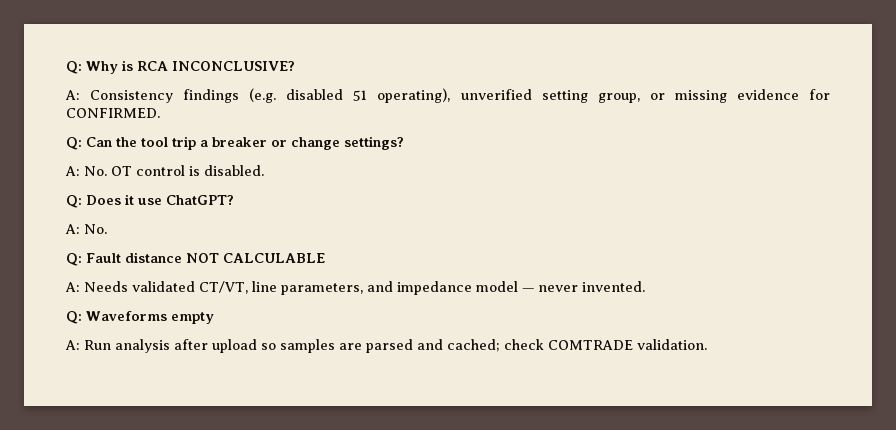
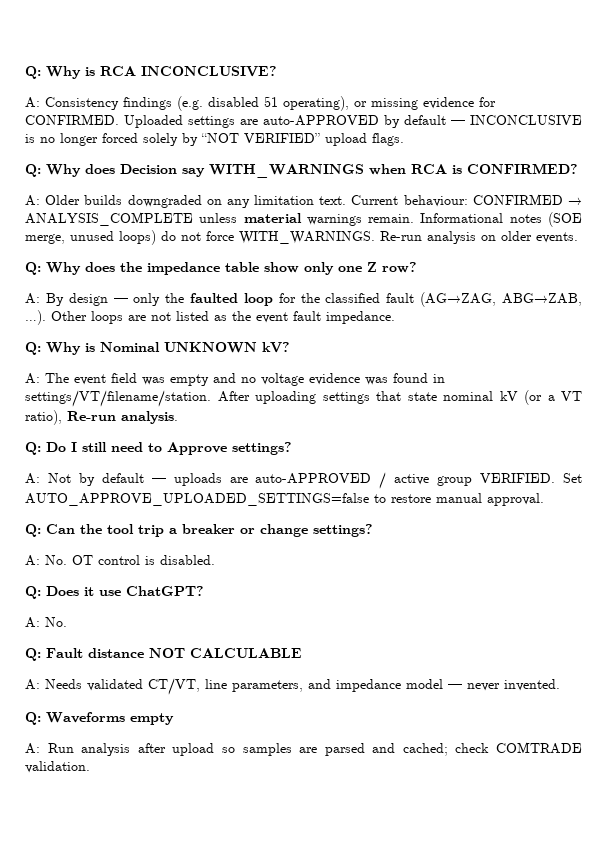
- A: Consistency findings (e.g. disabled 51 operating), unverified setting group, or missing evidence for CONFIRMED.
+ A: Consistency findings (e.g. disabled 51 operating), or missing evidence for CONFIRMED. Uploaded settings are auto-APPROVED by default — INCONCLUSIVE is no longer forced solely by “NOT VERIFIED” upload flags.
+ Q: Why does Decision say WITH_WARNINGS when RCA is CONFIRMED?
+ A: Older builds downgraded on any limitation text. Current behaviour: CONFIRMED → ANALYSIS_COMPLETE unless material warnings remain. Informational notes (SOE merge, unused loops) do not force WITH_WARNINGS. Re-run analysis on older events.
+ Q: Why does the impedance table show only one Z row?
+ A: By design — only the faulted loop for the classified fault (AG→ZAG, ABG→ZAB, …). Other loops are not listed as the event fault impedance.
+ Q: Why is Nominal UNKNOWN kV?
+ A: The event field was empty and no voltage evidence was found in settings/VT/filename/station. After uploading settings that state nominal kV (or a VT ratio), Re-run analysis.
+ Q: Do I still need to Approve settings?
+ A: Not by default — uploads are auto-APPROVED / active group VERIFIED. Set AUTO_APPROVE_UPLOADED_SETTINGS=false to restore manual approval.

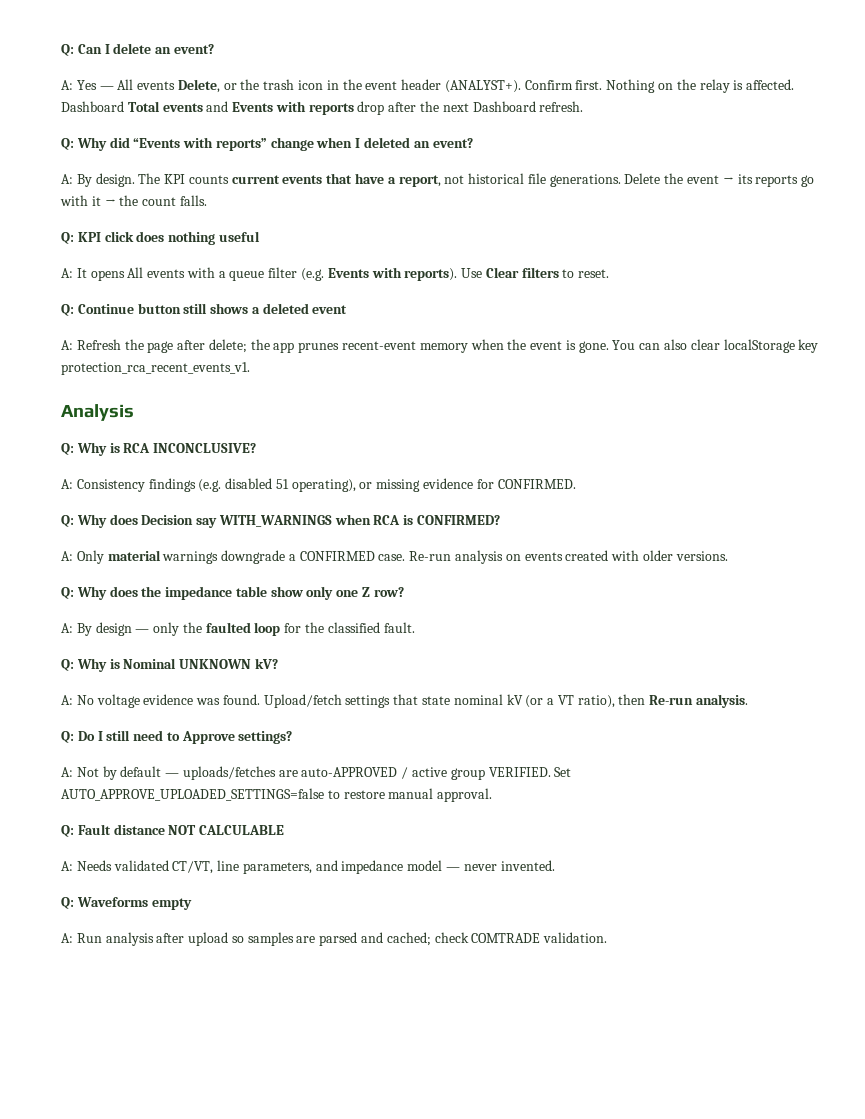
+ Q: Can I delete an event?
+ A: Yes — All events Delete, or the trash icon in the event header (ANALYST+). Confirm first. Nothing on the relay is affected. Dashboard Total events and Events with reports drop after the next Dashboard refresh.
+ Q: Why did “Events with reports” change when I deleted an event?
+ A: By design. The KPI counts current events that have a report, not historical file generations. Delete the event → its reports go with it → the count falls.
+ Q: KPI click does nothing useful
+ A: It opens All events with a queue filter (e.g. Events with reports). Use Clear filters to reset.
+ Q: Continue button still shows a deleted event
+ A: Refresh the page after delete; the app prunes recent-event memory when the event is gone. You can also clear localStorage key protection_rca_recent_events_v1.
+ Analysis
- Uploaded settings are auto-APPROVED by default — INCONCLUSIVE is no longer forced solely by “NOT VERIFIED” upload flags.
- A: Older builds downgraded on any limitation text. Current behaviour: CONFIRMED → ANALYSIS_COMPLETE unless material warnings remain. Informational notes (SOE merge, unused loops) do not force WITH_WARNINGS. Re-run analysis on older events.
+ A: Only material warnings downgrade a CONFIRMED case. Re-run analysis on events created with older versions.
- A: By design — only the faulted loop for the classified fault (AG→ZAG, ABG→ZAB, …). Other loops are not listed as the event fault impedance.
+ A: By design — only the faulted loop for the classified fault.
- A: The event field was empty and no voltage evidence was found in settings/VT/filename/station. After uploading settings that state nominal kV (or a VT ratio), Re-run analysis.
+ A: No voltage evidence was found. Upload/fetch settings that state nominal kV (or a VT ratio), then Re-run analysis.
- A: Not by default — uploads are auto-APPROVED / active group VERIFIED.
+ A: Not by default — uploads/fetches are auto-APPROVED / active group VERIFIED.
- Q: Can the tool trip a breaker or change settings?
- A: No. OT control is disabled.
- Q: Does it use ChatGPT?
- A: No.

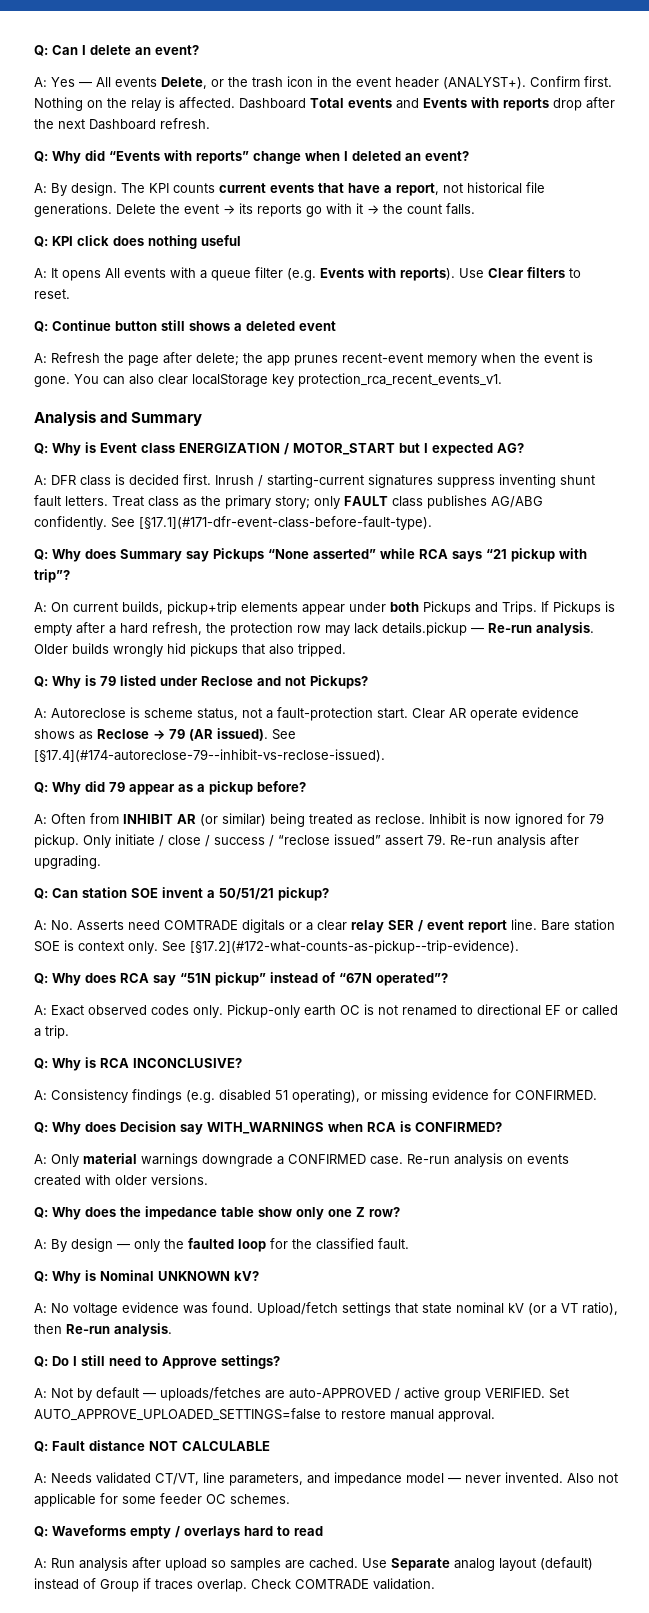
- Analysis
+ Analysis and Summary
+ Q: Why is Event class ENERGIZATION / MOTOR_START but I expected AG?
+ A: DFR class is decided first. Inrush / starting-current signatures suppress inventing shunt fault letters. Treat class as the primary story; only FAULT class publishes AG/ABG confidently. See [§17.1](#171-dfr-event-class-before-fault-type).
+ Q: Why does Summary say Pickups “None asserted” while RCA says “21 pickup with trip”?
+ A: On current builds, pickup+trip elements appear under both Pickups and Trips. If Pickups is empty after a hard refresh, the protection row may lack details.pickup — Re-run analysis. Older builds wrongly hid pickups that also tripped.
+ Q: Why is 79 listed under Reclose and not Pickups?
+ A: Autoreclose is scheme status, not a fault-protection start. Clear AR operate evidence shows as Reclose → 79 (AR issued). See [§17.4](#174-autoreclose-79--inhibit-vs-reclose-issued).
+ Q: Why did 79 appear as a pickup before?
+ A: Often from INHIBIT AR (or similar) being treated as reclose. Inhibit is now ignored for 79 pickup. Only initiate / close / success / “reclose issued” assert 79. Re-run analysis after upgrading.
+ Q: Can station SOE invent a 50/51/21 pickup?
+ A: No. Asserts need COMTRADE digitals or a clear relay SER / event report line. Bare station SOE is context only. See [§17.2](#172-what-counts-as-pickup--trip-evidence).
+ Q: Why does RCA say “51N pickup” instead of “67N operated”?
+ A: Exact observed codes only. Pickup-only earth OC is not renamed to directional EF or called a trip.
- A: Needs validated CT/VT, line parameters, and impedance model — never invented.
- Q: Waveforms empty
+ A: Needs validated CT/VT, line parameters, and impedance model — never invented. Also not applicable for some feeder OC schemes.
+ Q: Waveforms empty / overlays hard to read
- A: Run analysis after upload so samples are parsed and cached; check COMTRADE validation.
+ A: Run analysis after upload so samples are cached. Use Separate analog layout (default) instead of Group if traces overlap. Check COMTRADE validation.

